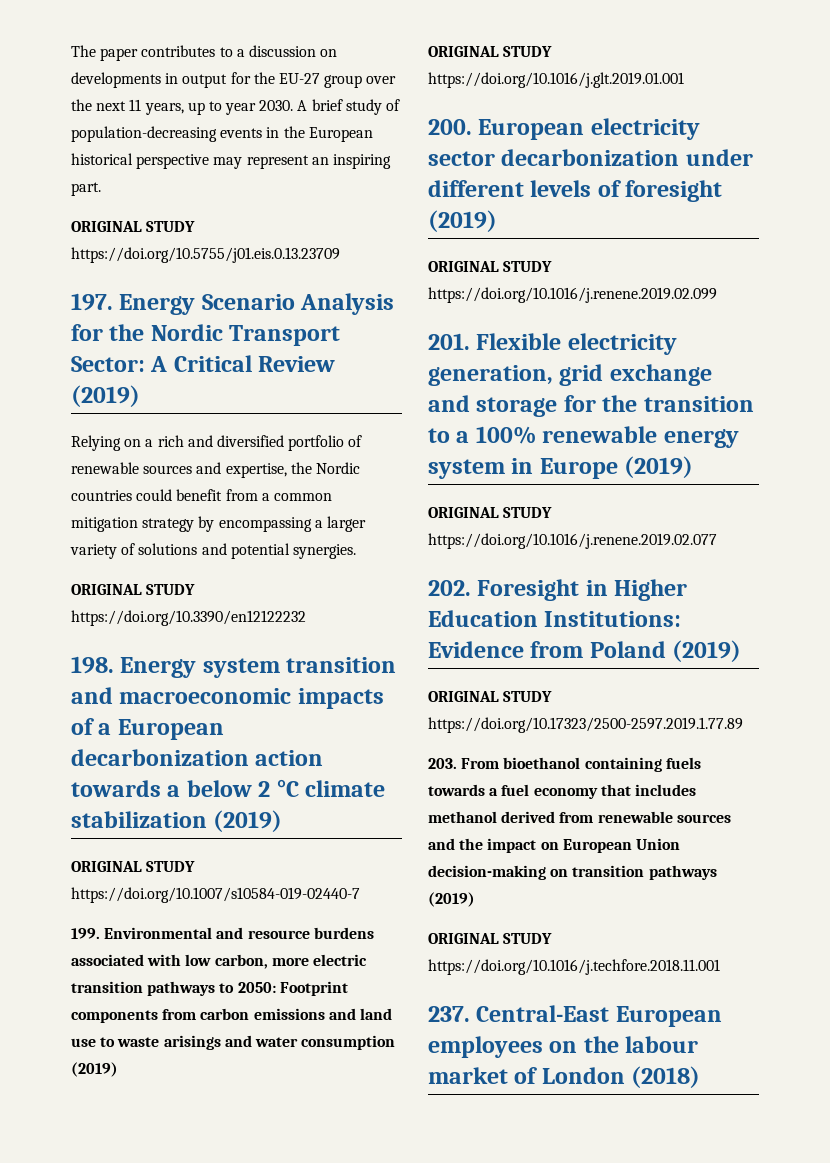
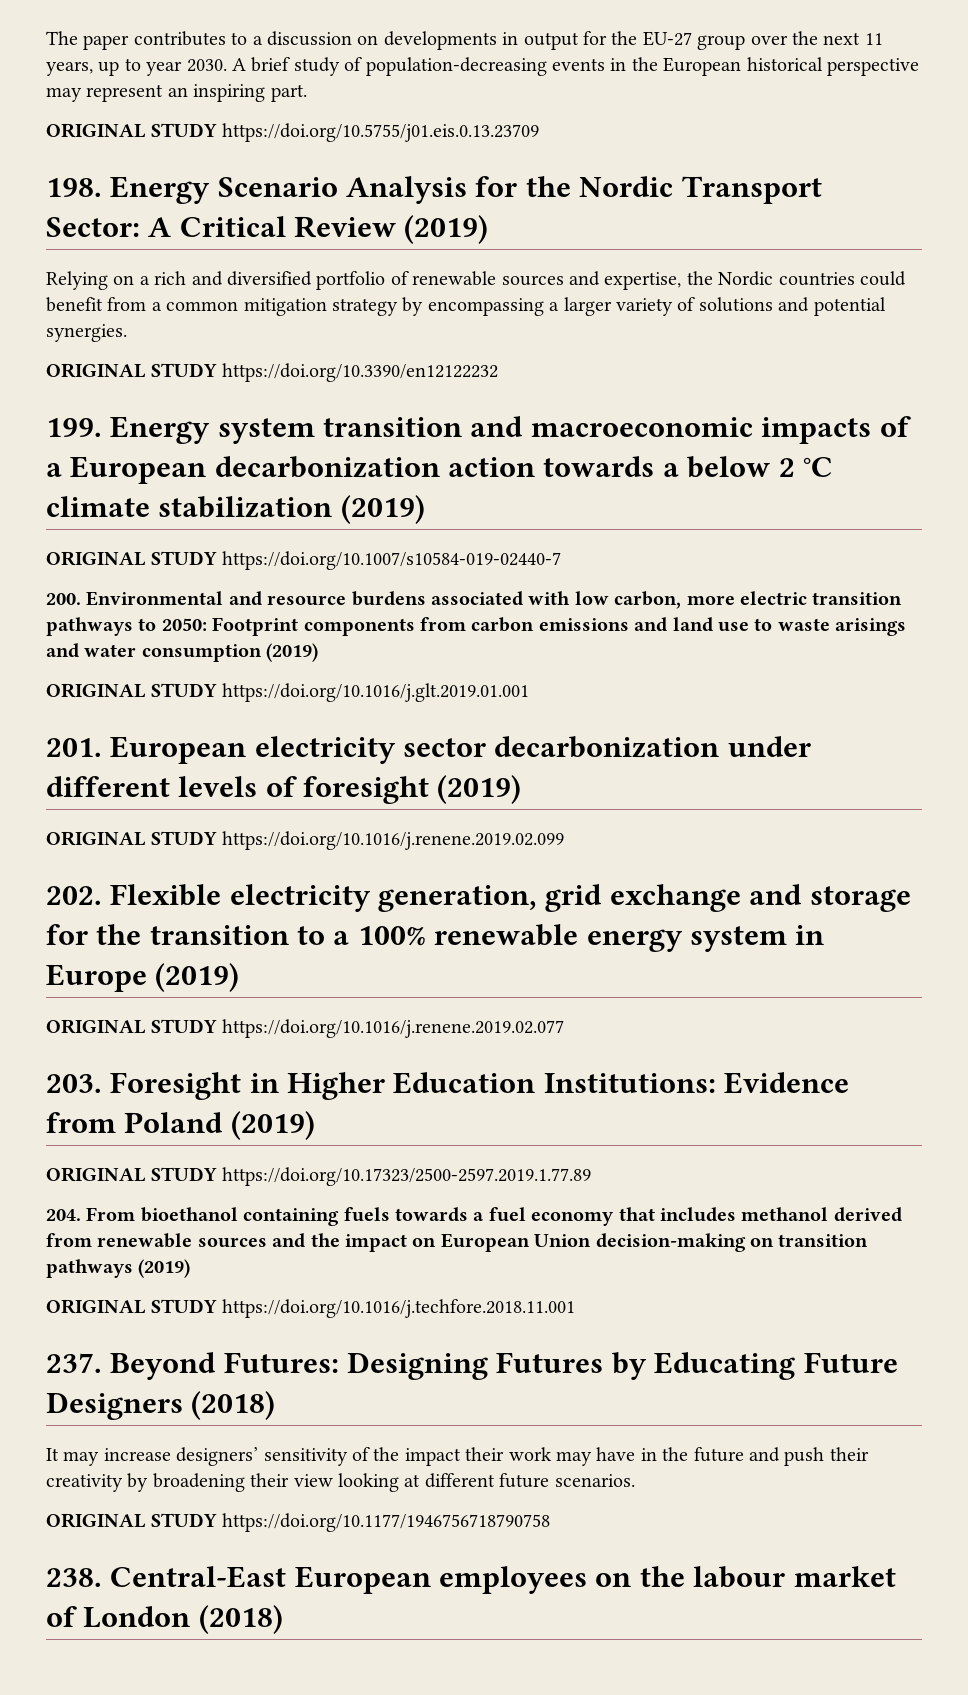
- 197. Energy Scenario Analysis for the Nordic Transport Sector: A Critical Review (2019)
+ 198. Energy Scenario Analysis for the Nordic Transport Sector: A Critical Review (2019)
- 198. Energy system transition and macroeconomic impacts of a European decarbonization action towards a below 2 °C climate stabilization (2019)
+ 199. Energy system transition and macroeconomic impacts of a European decarbonization action towards a below 2 °C climate stabilization (2019)
- 199. Environmental and resource burdens associated with low carbon, more electric transition pathways to 2050: Footprint components from carbon emissions and land use to waste arisings and water consumption (2019)
+ 200. Environmental and resource burdens associated with low carbon, more electric transition pathways to 2050: Footprint components from carbon emissions and land use to waste arisings and water consumption (2019)
- 200. European electricity sector decarbonization under different levels of foresight (2019)
+ 201. European electricity sector decarbonization under different levels of foresight (2019)
- 201. Flexible electricity generation, grid exchange and storage for the transition to a 100% renewable energy system in Europe (2019)
+ 202. Flexible electricity generation, grid exchange and storage for the transition to a 100% renewable energy system in Europe (2019)
- 202. Foresight in Higher Education Institutions: Evidence from Poland (2019)
+ 203. Foresight in Higher Education Institutions: Evidence from Poland (2019)
- 203. From bioethanol containing fuels towards a fuel economy that includes methanol derived from renewable sources and the impact on European Union decision-making on transition pathways (2019)
+ 204. From bioethanol containing fuels towards a fuel economy that includes methanol derived from renewable sources and the impact on European Union decision-making on transition pathways (2019)
- 237. Central-East European employees on the labour market of London (2018)
+ 237. Beyond Futures: Designing Futures by Educating Future Designers (2018)
+ It may increase designers’ sensitivity of the impact their work may have in the future and push their creativity by broadening their view looking at different future scenarios.
+ ORIGINAL STUDY https://doi.org/10.1177/1946756718790758
+ 238. Central-East European employees on the labour market of London (2018)

